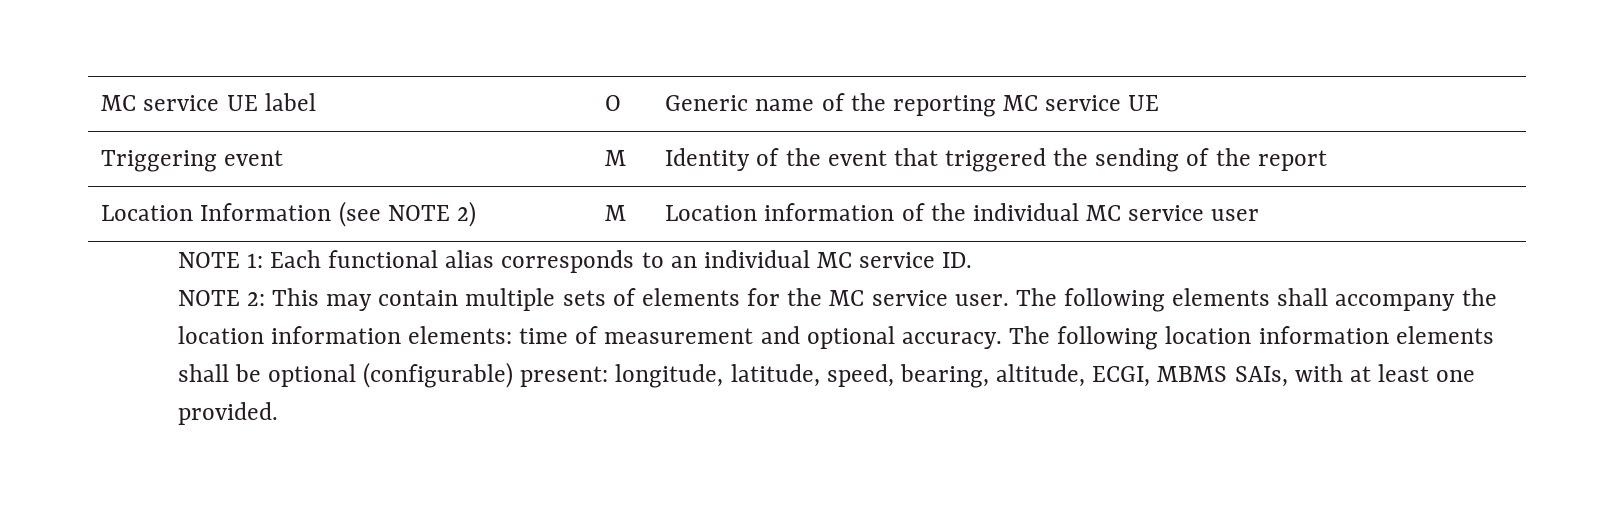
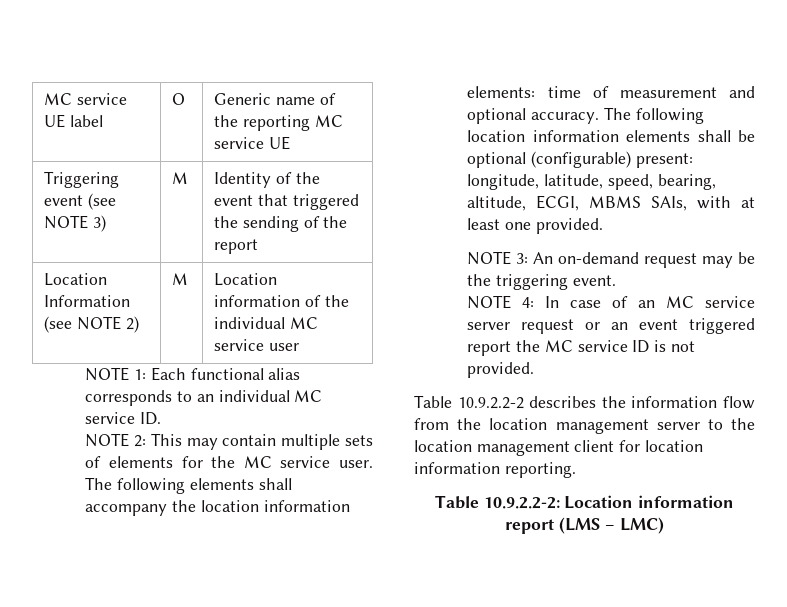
- Triggering event | M | Identity of the event that triggered the sending of the report
+ Triggering event (see NOTE 3) | M | Identity of the event that triggered the sending of the report
+ NOTE 3: An on-demand request may be the triggering event.
+ NOTE 4: In case of an MC service server request or an event triggered report the MC service ID is not provided.
+ Table 10.9.2.2-2 describes the information flow from the location management server to the location management client for location information reporting.
+ Table 10.9.2.2-2: Location information report (LMS – LMC)

